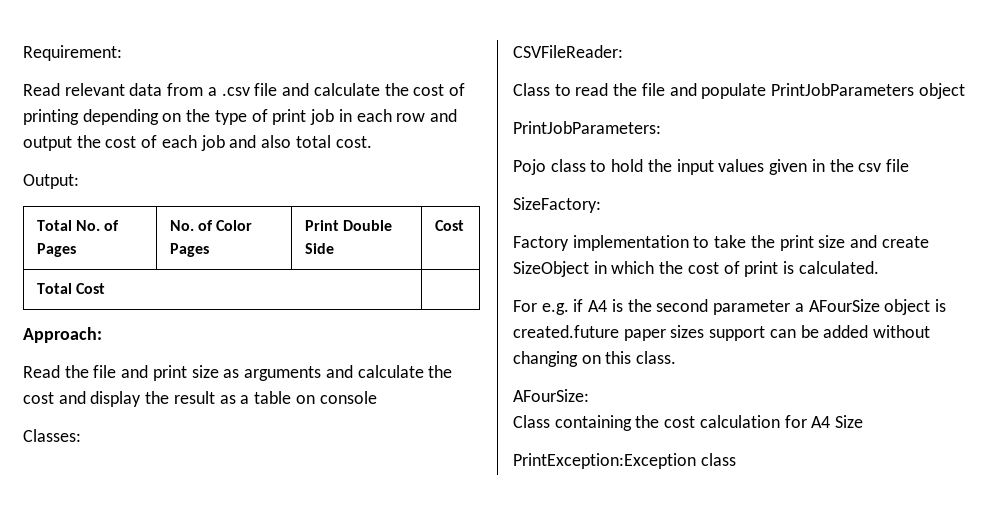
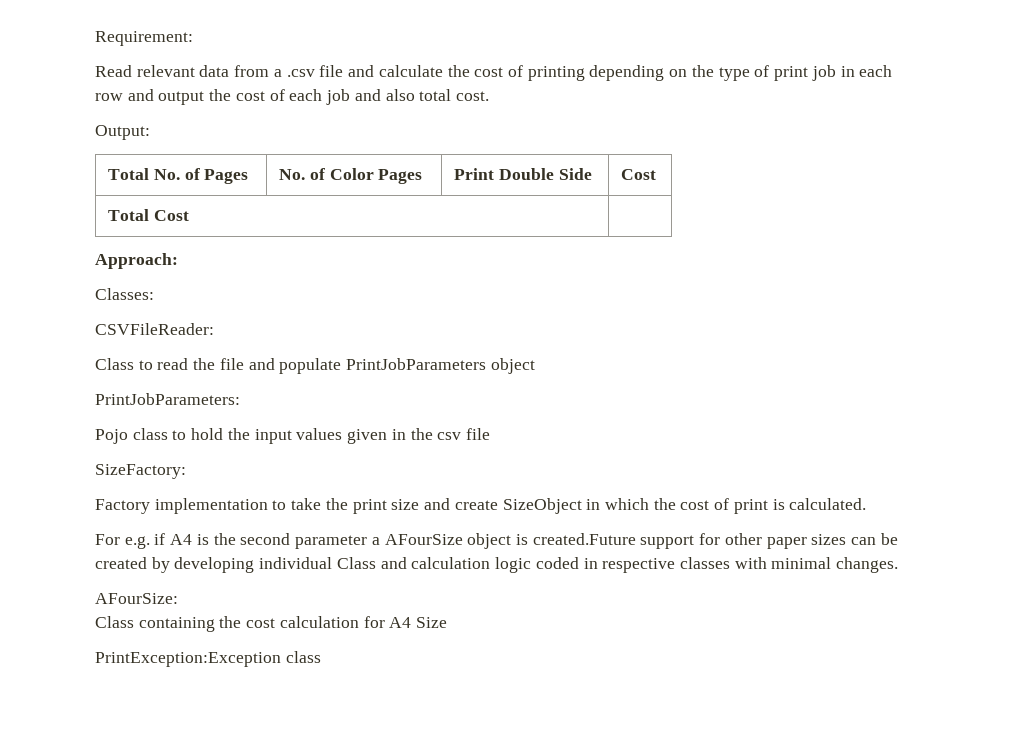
- Read the file and print size as arguments and calculate the cost and display the result as a table on console
- For e.g. if A4 is the second parameter a AFourSize object is created.future paper sizes support can be added without changing on this class.
+ For e.g. if A4 is the second parameter a AFourSize object is created.Future support for other paper sizes can be created by developing individual Class and calculation logic coded in respective classes with minimal changes.

